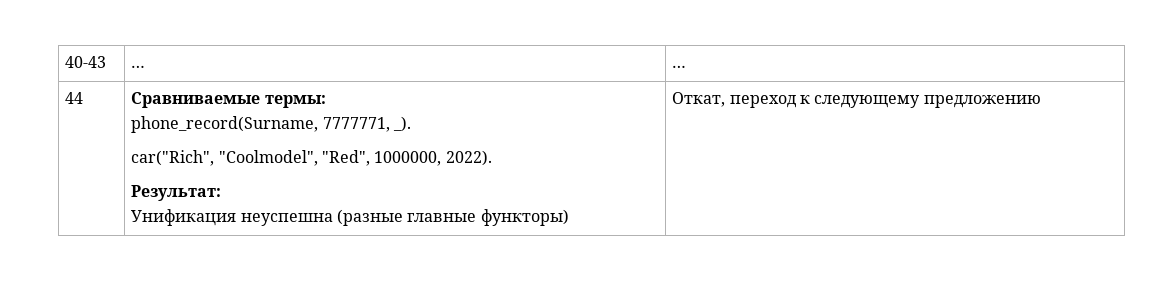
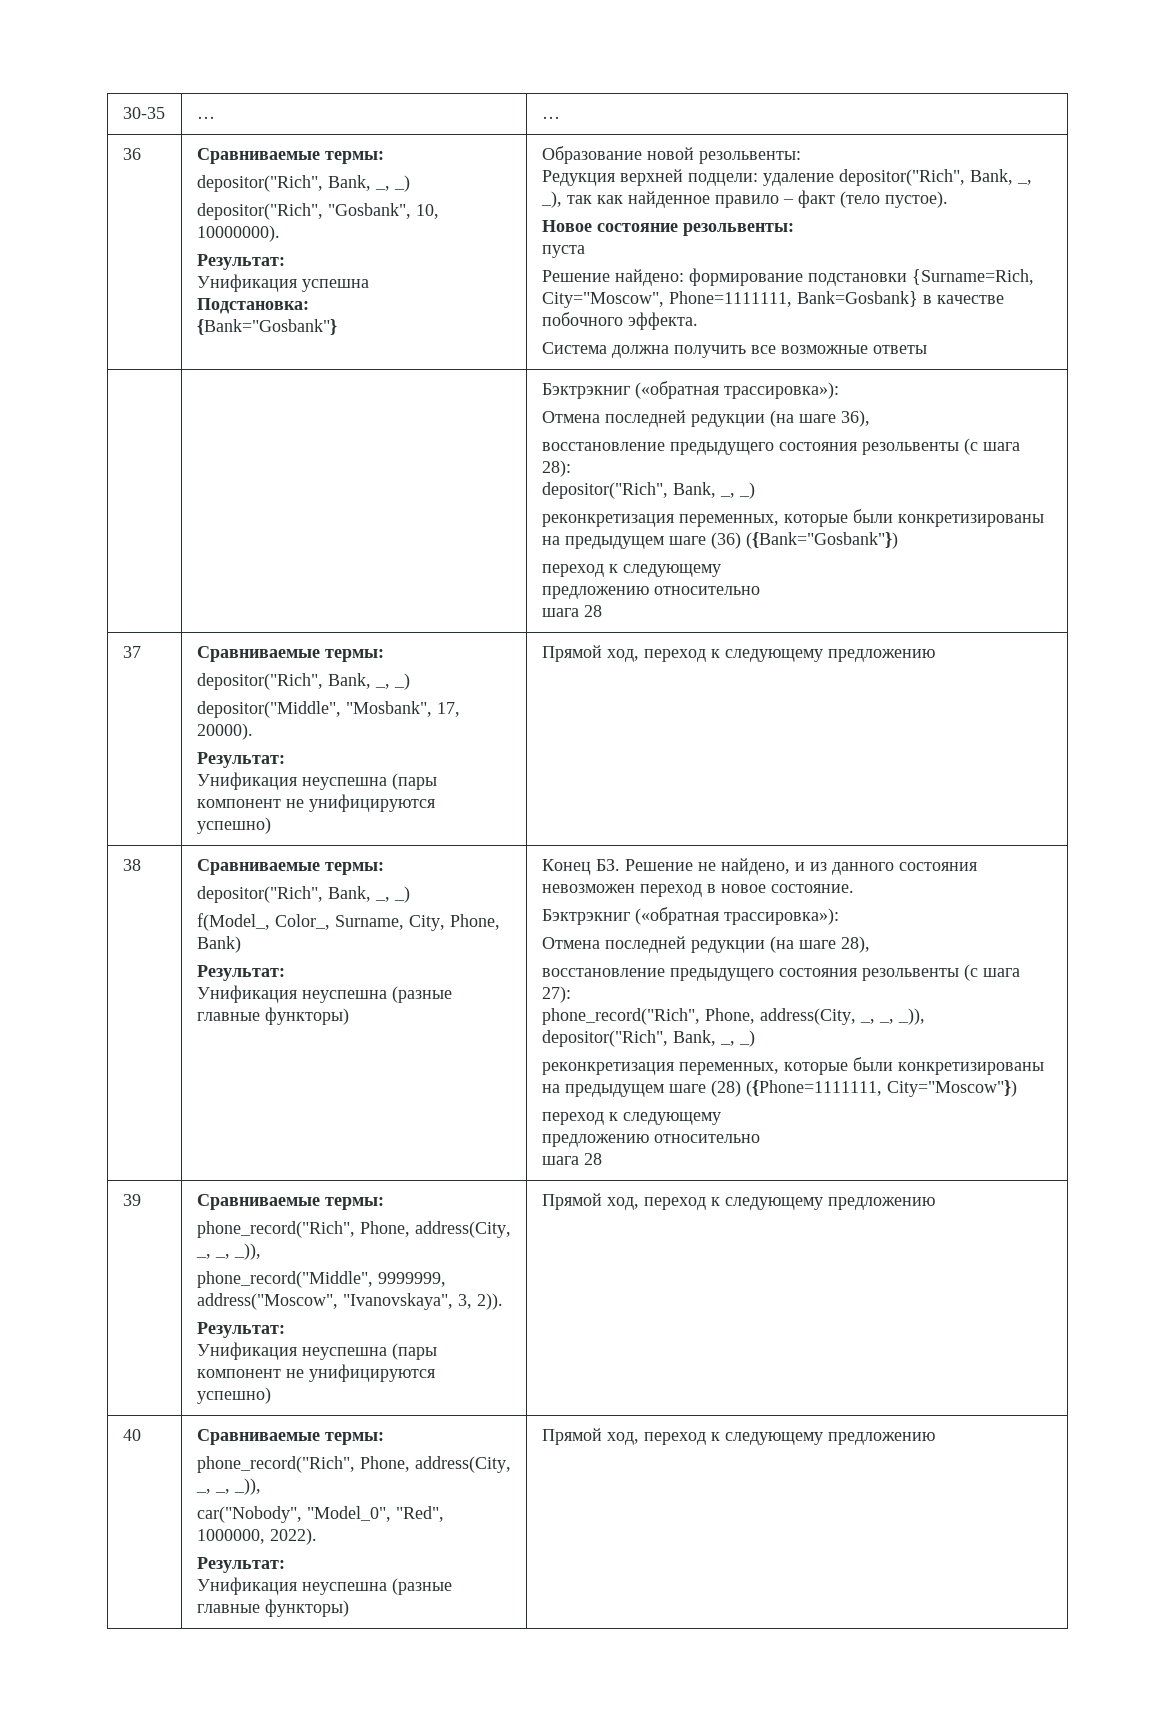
- 40-43 | … | …
+ 30-35 | … | …
- 44 | Сравниваемые термы:
- phone_record(Surname, 7777771, _).
- car("Rich", "Coolmodel", "Red", 1000000, 2022).
+ 36 | Сравниваемые термы:
+ depositor("Rich", Bank, _, _)
+ depositor("Rich", "Gosbank", 10, 10000000).
  Результат:
- Унификация неуспешна (разные главные функторы) | Откат, переход к следующему предложению
+ Унификация успешна
+ Подстановка:
+ {Bank="Gosbank"} | Образование новой резольвенты:
+ Редукция верхней подцели: удаление depositor("Rich", Bank, _, _), так как найденное правило – факт (тело пустое).
+ Новое состояние резольвенты:
+ пуста
+ Решение найдено: формирование подстановки {Surname=Rich, City="Moscow", Phone=1111111, Bank=Gosbank} в качестве побочного эффекта.
+ Система должна получить все возможные ответы
+ | | Бэктрэкниг («обратная трассировка»):
+ Отмена последней редукции (на шаге 36),
+ восстановление предыдущего состояния резольвенты (с шага 28):
+ depositor("Rich", Bank, _, _)
+ реконкретизация переменных, которые были конкретизированы на предыдущем шаге (36) ({Bank="Gosbank"})
+ переход к следующему
+ предложению относительно
+ шага 28
+ 37 | Сравниваемые термы:
+ depositor("Rich", Bank, _, _)
+ depositor("Middle", "Mosbank", 17, 20000).
+ Результат:
+ Унификация неуспешна (пары компонент не унифицируются успешно) | Прямой ход, переход к следующему предложению
+ 38 | Сравниваемые термы:
+ depositor("Rich", Bank, _, _)
+ f(Model_, Color_, Surname, City, Phone, Bank)
+ Результат:
+ Унификация неуспешна (разные главные функторы) | Конец БЗ. Решение не найдено, и из данного состояния невозможен переход в новое состояние.
+ Бэктрэкниг («обратная трассировка»):
+ Отмена последней редукции (на шаге 28),
+ восстановление предыдущего состояния резольвенты (с шага 27):
+ phone_record("Rich", Phone, address(City, _, _, _)), depositor("Rich", Bank, _, _)
+ реконкретизация переменных, которые были конкретизированы на предыдущем шаге (28) ({Phone=1111111, City="Moscow"})
+ переход к следующему
+ предложению относительно
+ шага 28
+ 39 | Сравниваемые термы:
+ phone_record("Rich", Phone, address(City, _, _, _)),
+ phone_record("Middle", 9999999, address("Moscow", "Ivanovskaya", 3, 2)).
+ Результат:
+ Унификация неуспешна (пары компонент не унифицируются успешно) | Прямой ход, переход к следующему предложению
+ 40 | Сравниваемые термы:
+ phone_record("Rich", Phone, address(City, _, _, _)),
+ car("Nobody", "Model_0", "Red", 1000000, 2022).
+ Результат:
+ Унификация неуспешна (разные главные функторы) | Прямой ход, переход к следующему предложению

